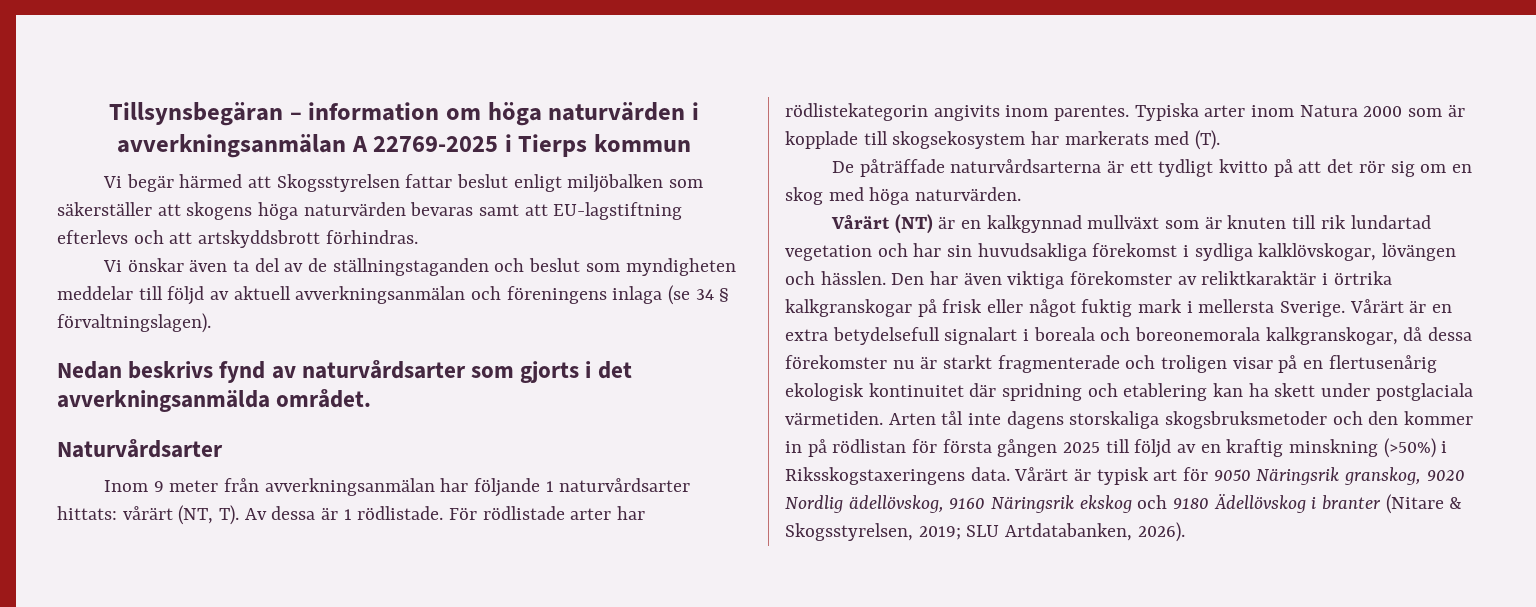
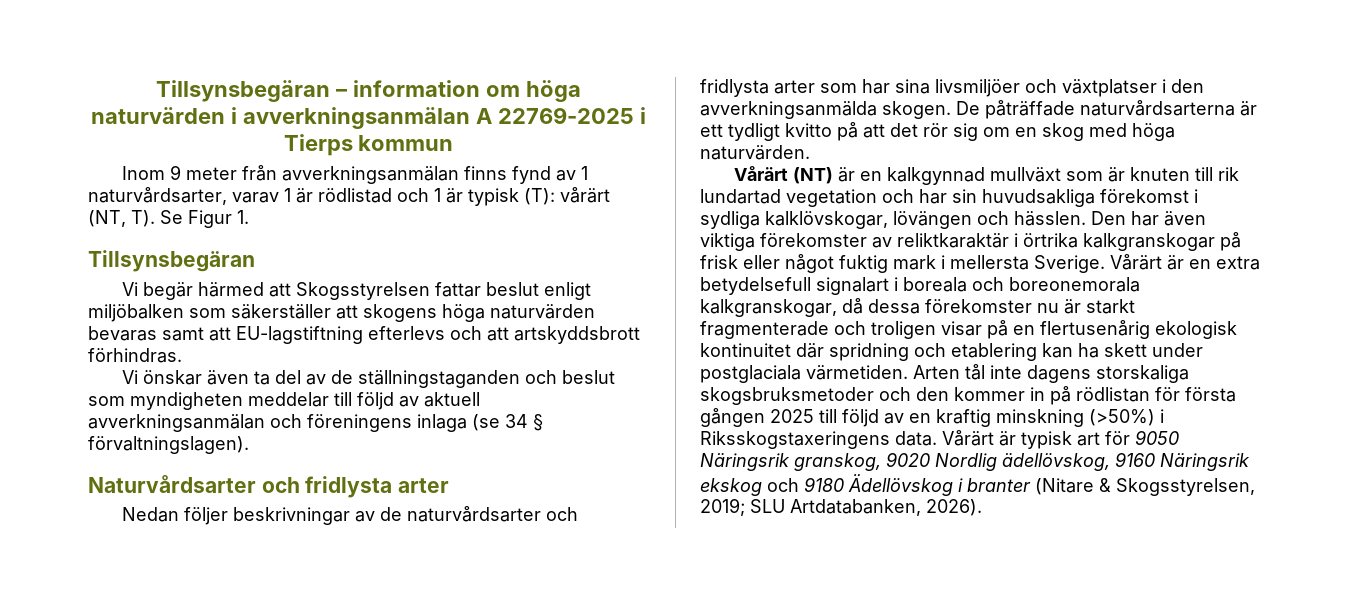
+ Inom 9 meter från avverkningsanmälan finns fynd av 1 naturvårdsarter, varav 1 är rödlistad och 1 är typisk (T): vårärt (NT, T). Se Figur 1.
+ Tillsynsbegäran
- Nedan beskrivs fynd av naturvårdsarter som gjorts i det avverkningsanmälda området.
- Naturvårdsarter
- Inom 9 meter från avverkningsanmälan har följande 1 naturvårdsarter hittats: vårärt (NT, T). Av dessa är 1 rödlistade. För rödlistade arter har rödlistekategorin angivits inom parentes. Typiska arter inom Natura 2000 som är kopplade till skogsekosystem har markerats med (T).
- De påträffade naturvårdsarterna är ett tydligt kvitto på att det rör sig om en skog med höga naturvärden.
+ Naturvårdsarter och fridlysta arter
+ Nedan följer beskrivningar av de naturvårdsarter och fridlysta arter som har sina livsmiljöer och växtplatser i den avverkningsanmälda skogen. De påträffade naturvårdsarterna är ett tydligt kvitto på att det rör sig om en skog med höga naturvärden.

